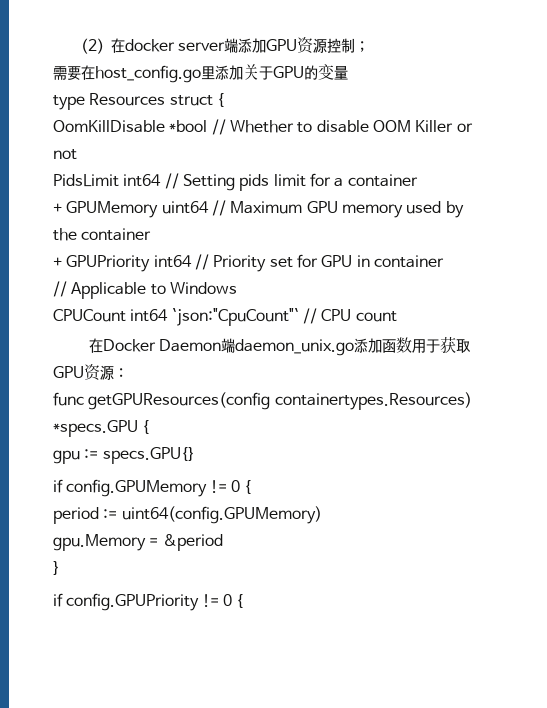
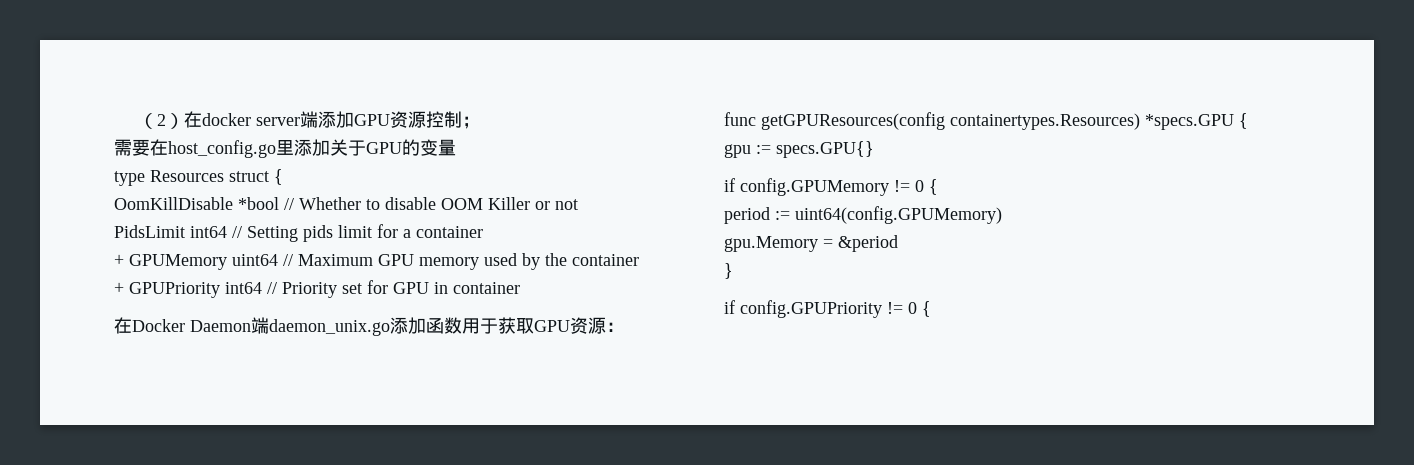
- // Applicable to Windows
- CPUCount int64 `json:"CpuCount"` // CPU count

